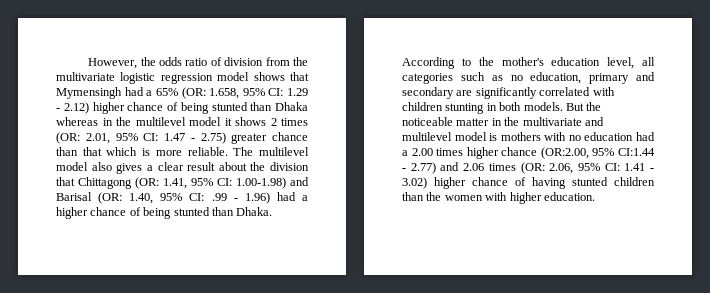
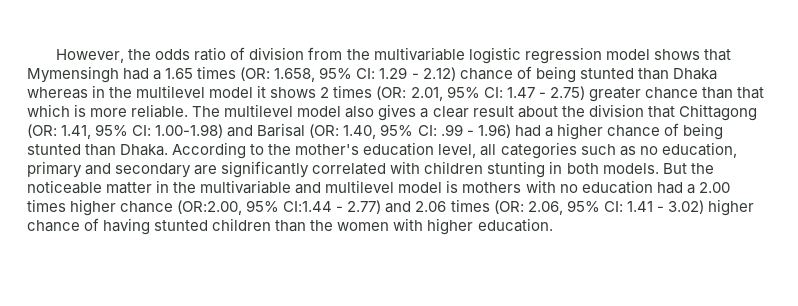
- However, the odds ratio of division from the multivariate logistic regression model shows that Mymensingh had a 65% (OR: 1.658, 95% CI: 1.29 - 2.12) higher chance of being stunted than Dhaka whereas in the multilevel model it shows 2 times (OR: 2.01, 95% CI: 1.47 - 2.75) greater chance than that which is more reliable.
+ However, the odds ratio of division from the multivariable logistic regression model shows that Mymensingh had a 1.65 times (OR: 1.658, 95% CI: 1.29 - 2.12) chance of being stunted than Dhaka whereas in the multilevel model it shows 2 times (OR: 2.01, 95% CI: 1.47 - 2.75) greater chance than that which is more reliable.
- But the noticeable matter in the multivariate and multilevel model is mothers with no education had a 2.00 times higher chance (OR:2.00, 95% CI:1.44 - 2.77) and 2.06 times (OR: 2.06, 95% CI: 1.41 - 3.02) higher chance of having stunted children than the women with higher education.
+ But the noticeable matter in the multivariable and multilevel model is mothers with no education had a 2.00 times higher chance (OR:2.00, 95% CI:1.44 - 2.77) and 2.06 times (OR: 2.06, 95% CI: 1.41 - 3.02) higher chance of having stunted children than the women with higher education.

